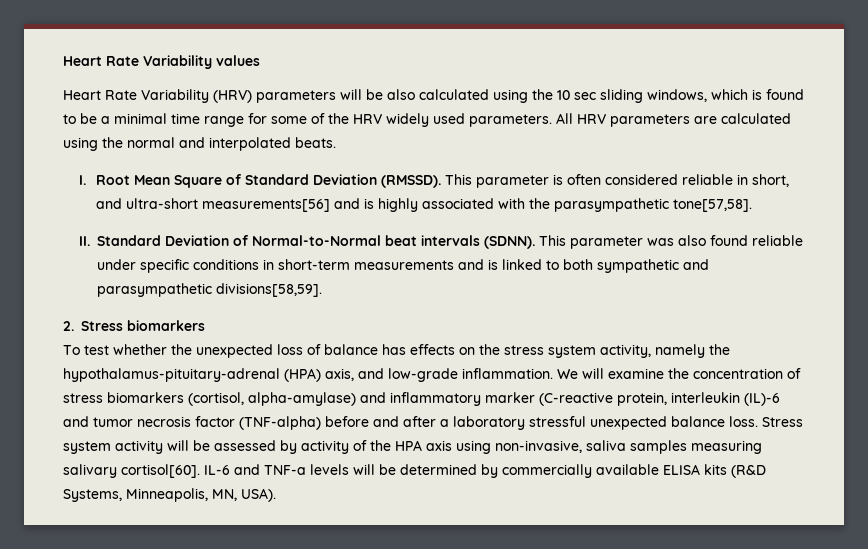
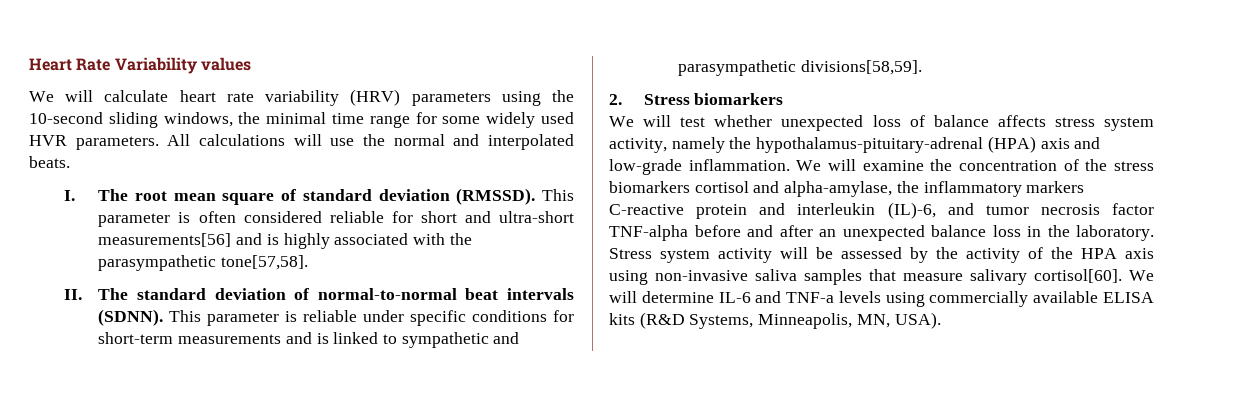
- Heart Rate Variability (HRV) parameters will be also calculated using the 10 sec sliding windows, which is found to be a minimal time range for some of the HRV widely used parameters.
+ We will calculate heart rate variability (HRV) parameters using the 10-second sliding windows, the minimal time range for some widely used HVR parameters.
- All HRV parameters are calculated using the normal and interpolated beats.
+ All calculations will use the normal and interpolated beats.
- I. Root Mean Square of Standard Deviation (RMSSD).
+ I. The root mean square of standard deviation (RMSSD).
- This parameter is often considered reliable in short, and ultra-short measurements[56] and is highly associated with the parasympathetic tone[57,58].
+ This parameter is often considered reliable for short and ultra-short measurements[56] and is highly associated with the parasympathetic tone[57,58].
- II. Standard Deviation of Normal-to-Normal beat intervals (SDNN).
+ II. The standard deviation of normal-to-normal beat intervals (SDNN).
- This parameter was also found reliable under specific conditions in short-term measurements and is linked to both sympathetic and parasympathetic divisions[58,59].
+ This parameter is reliable under specific conditions for short-term measurements and is linked to sympathetic and parasympathetic divisions[58,59].
- To test whether the unexpected loss of balance has effects on the stress system activity, namely the hypothalamus-pituitary-adrenal (HPA) axis, and low-grade inflammation.
+ We will test whether unexpected loss of balance affects stress system activity, namely the hypothalamus-pituitary-adrenal (HPA) axis and low-grade inflammation.
- We will examine the concentration of stress biomarkers (cortisol, alpha-amylase) and inflammatory marker (C-reactive protein, interleukin (IL)-6 and tumor necrosis factor (TNF-alpha) before and after a laboratory stressful unexpected balance loss.
+ We will examine the concentration of the stress biomarkers cortisol and alpha-amylase, the inflammatory markers C-reactive protein and interleukin (IL)-6, and tumor necrosis factor TNF-alpha before and after an unexpected balance loss in the laboratory.
- Stress system activity will be assessed by activity of the HPA axis using non-invasive, saliva samples measuring salivary cortisol[60]. IL-6 and TNF-a levels will be determined by commercially available ELISA kits (R&D Systems, Minneapolis, MN, USA).
+ Stress system activity will be assessed by the activity of the HPA axis using non-invasive saliva samples that measure salivary cortisol[60]. We will determine IL-6 and TNF-a levels using commercially available ELISA kits (R&D Systems, Minneapolis, MN, USA).

